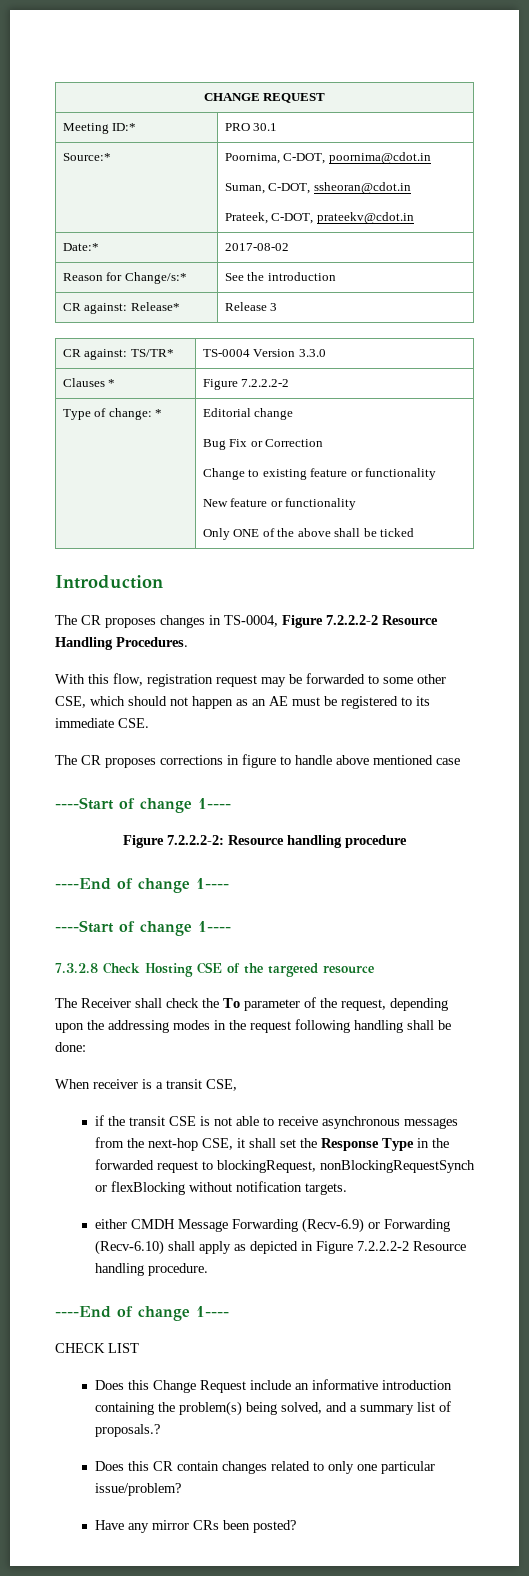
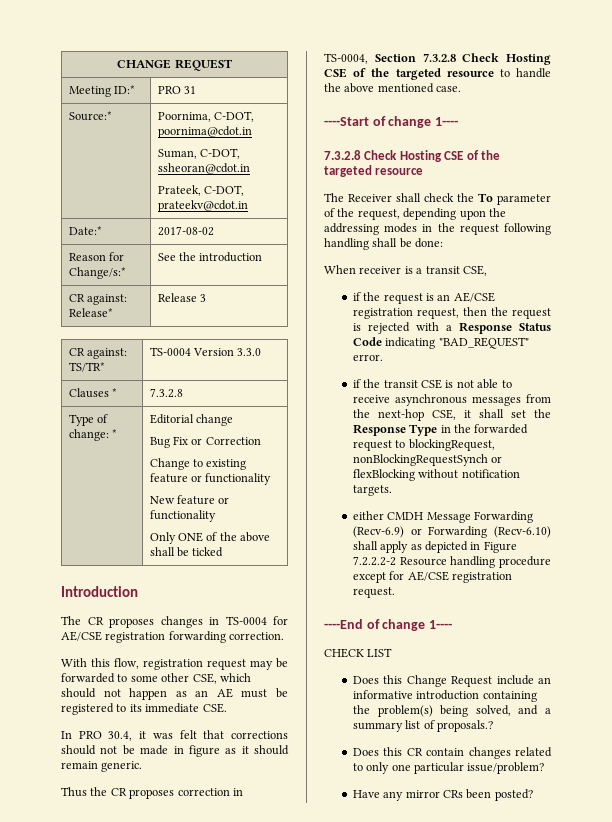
- Meeting ID:* | PRO 30.1
+ Meeting ID:* | PRO 31
- Clauses * | Figure 7.2.2.2-2
+ Clauses * | 7.3.2.8
- The CR proposes changes in TS-0004, Figure 7.2.2.2-2 Resource Handling Procedures.
+ The CR proposes changes in TS-0004 for AE/CSE registration forwarding correction.
- The CR proposes corrections in figure to handle above mentioned case
- ----Start of change 1----
- Figure 7.2.2.2-2: Resource handling procedure
- ----End of change 1----
+ In PRO 30.4, it was felt that corrections should not be made in figure as it should remain generic.
+ Thus the CR proposes correction in TS-0004, Section 7.3.2.8 Check Hosting CSE of the targeted resource to handle the above mentioned case.
+ if the request is an AE/CSE registration request, then the request is rejected with a Response Status Code indicating "BAD_REQUEST" error.
- either CMDH Message Forwarding (Recv-6.9) or Forwarding (Recv-6.10) shall apply as depicted in Figure 7.2.2.2-2 Resource handling procedure.
+ either CMDH Message Forwarding (Recv-6.9) or Forwarding (Recv-6.10) shall apply as depicted in Figure 7.2.2.2-2 Resource handling procedure except for AE/CSE registration request.

